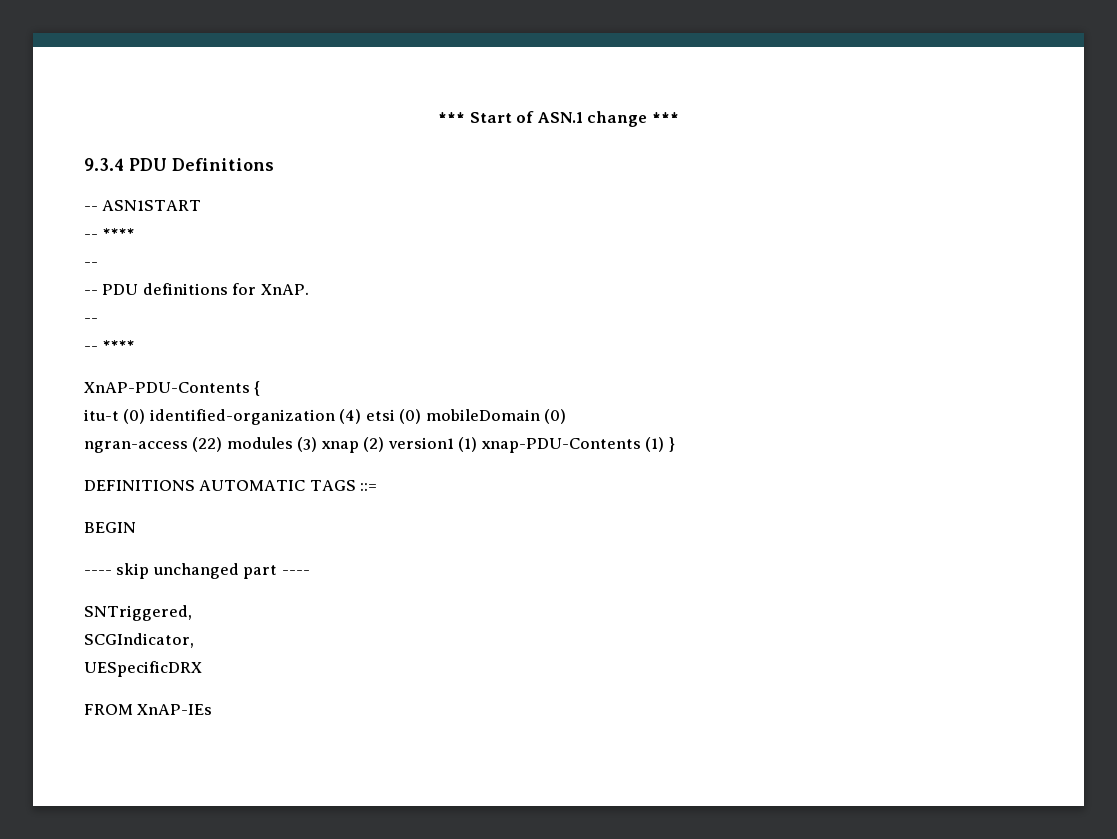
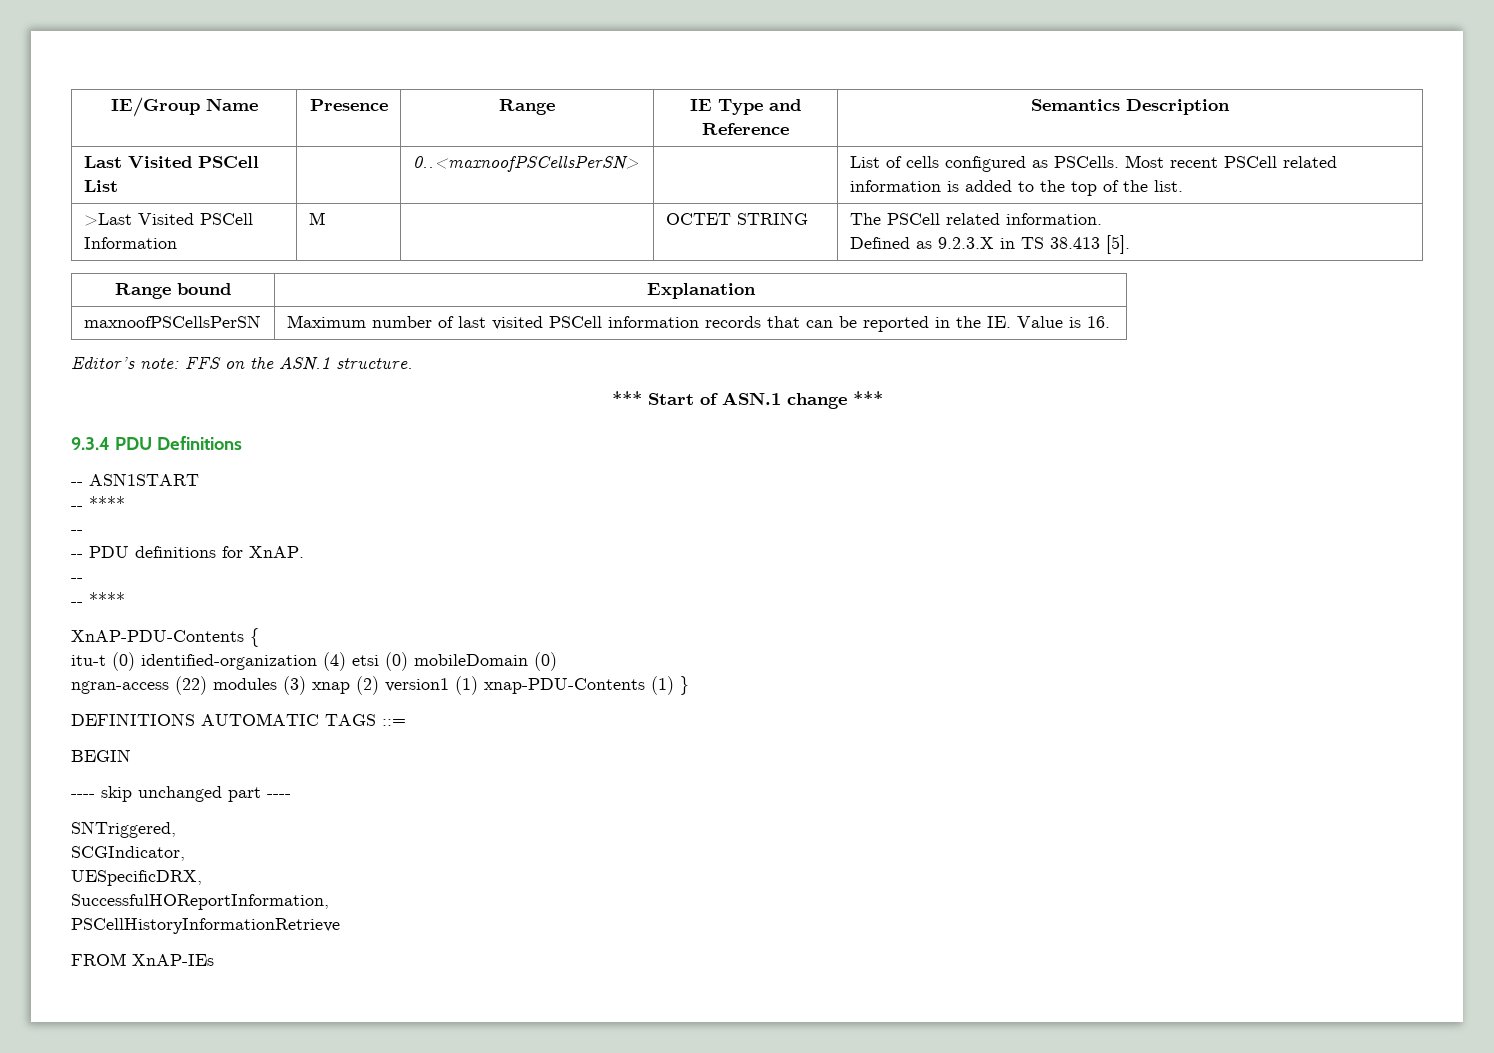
+ IE/Group Name | Presence | Range | IE Type and Reference | Semantics Description
+ Last Visited PSCell List | | 0..<maxnoofPSCellsPerSN> | | List of cells configured as PSCells. Most recent PSCell related information is added to the top of the list.
+ >Last Visited PSCell Information | M | | OCTET STRING | The PSCell related information.
+ Defined as 9.2.3.X in TS 38.413 [5].
+ Range bound | Explanation
+ maxnoofPSCellsPerSN | Maximum number of last visited PSCell information records that can be reported in the IE. Value is 16.
+ Editor’s note: FFS on the ASN.1 structure.
- UESpecificDRX
+ UESpecificDRX,
+ SuccessfulHOReportInformation,
+ PSCellHistoryInformationRetrieve

